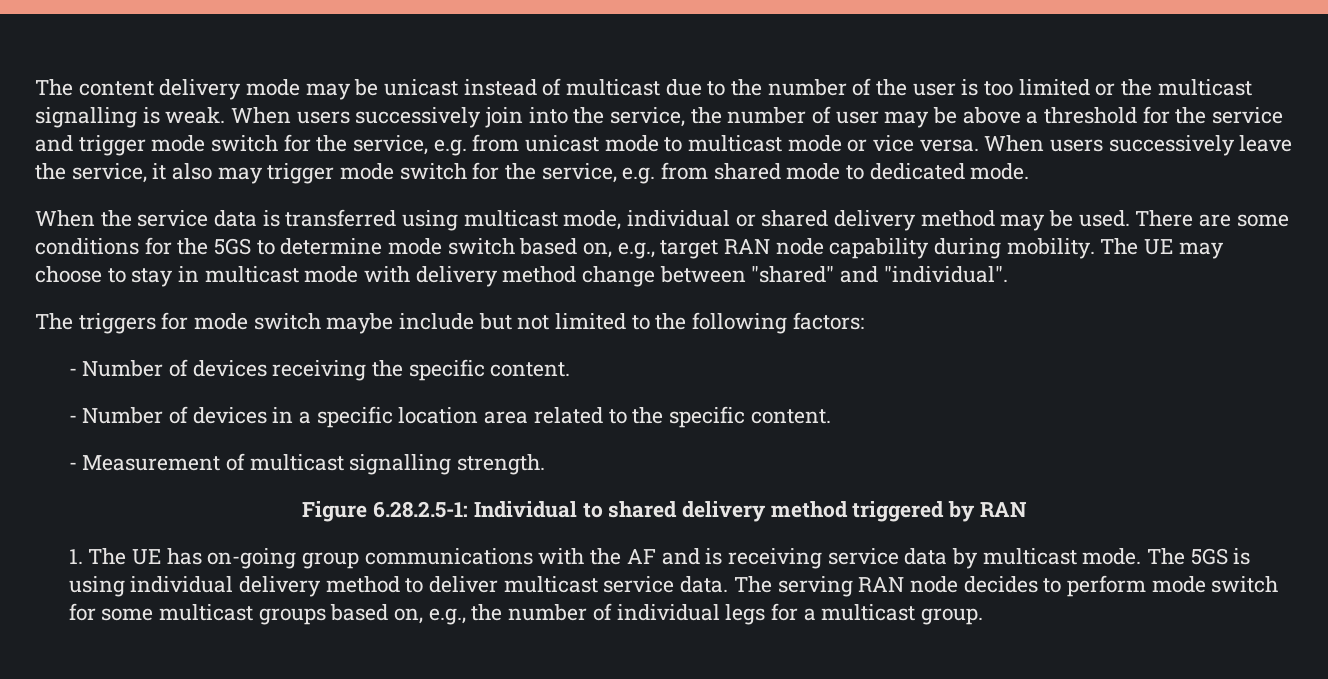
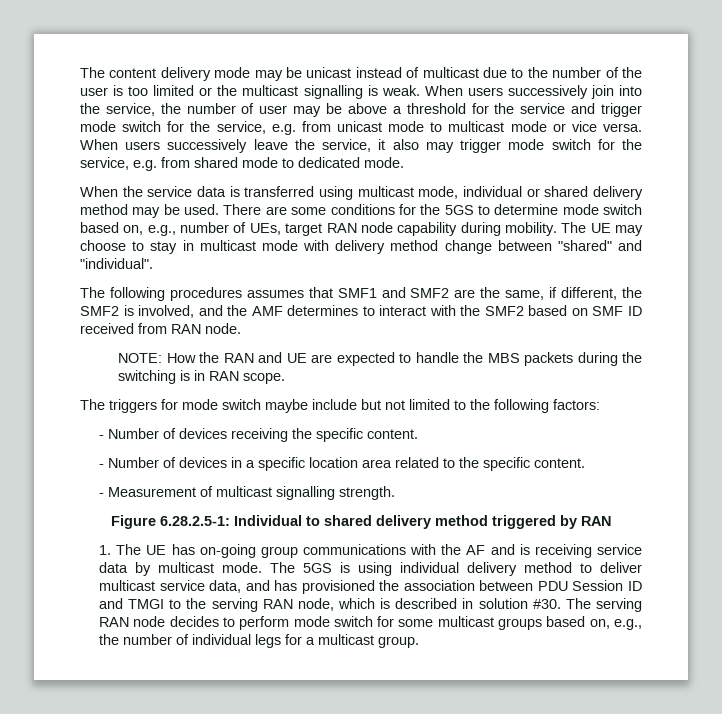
- There are some conditions for the 5GS to determine mode switch based on, e.g., target RAN node capability during mobility.
+ There are some conditions for the 5GS to determine mode switch based on, e.g., number of UEs, target RAN node capability during mobility.
+ The following procedures assumes that SMF1 and SMF2 are the same, if different, the SMF2 is involved, and the AMF determines to interact with the SMF2 based on SMF ID received from RAN node.
+ NOTE: How the RAN and UE are expected to handle the MBS packets during the switching is in RAN scope.
- The 5GS is using individual delivery method to deliver multicast service data.
+ The 5GS is using individual delivery method to deliver multicast service data, and has provisioned the association between PDU Session ID and TMGI to the serving RAN node, which is described in solution #30.

